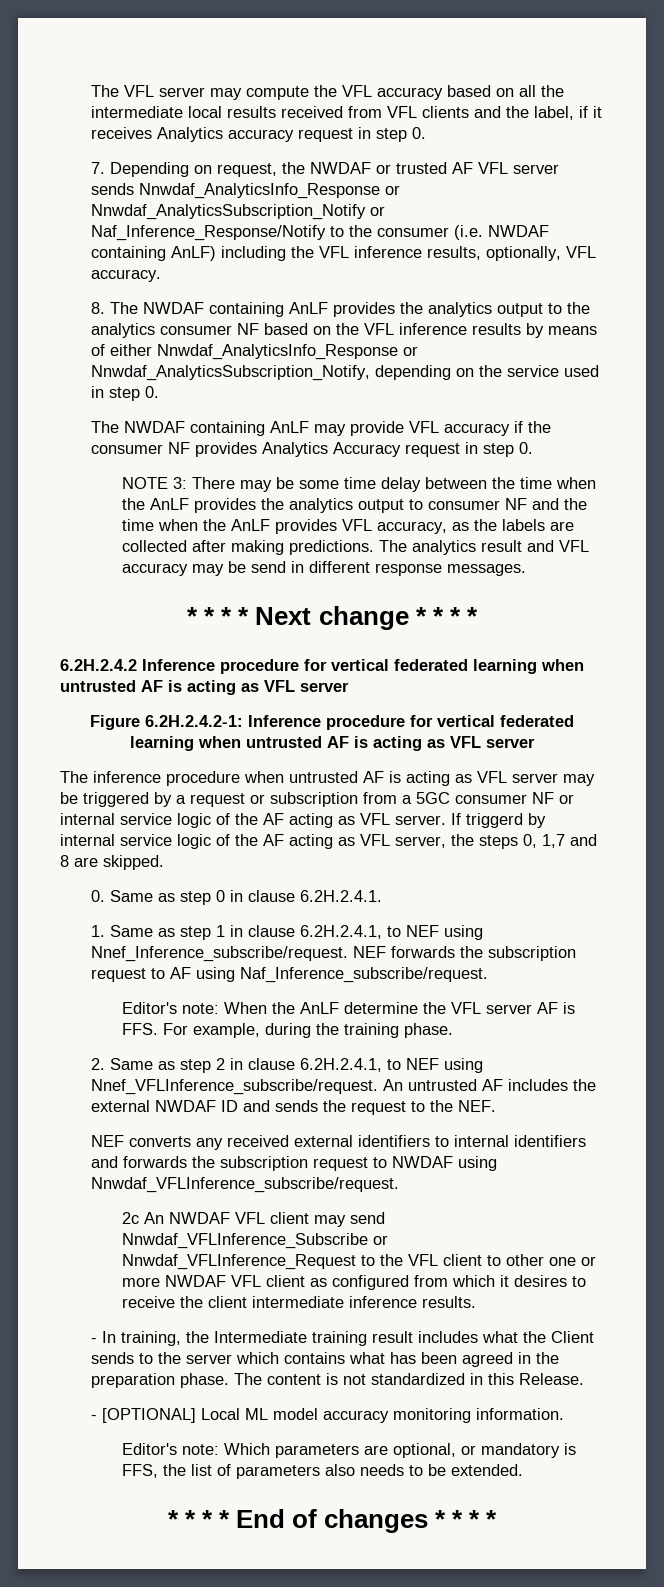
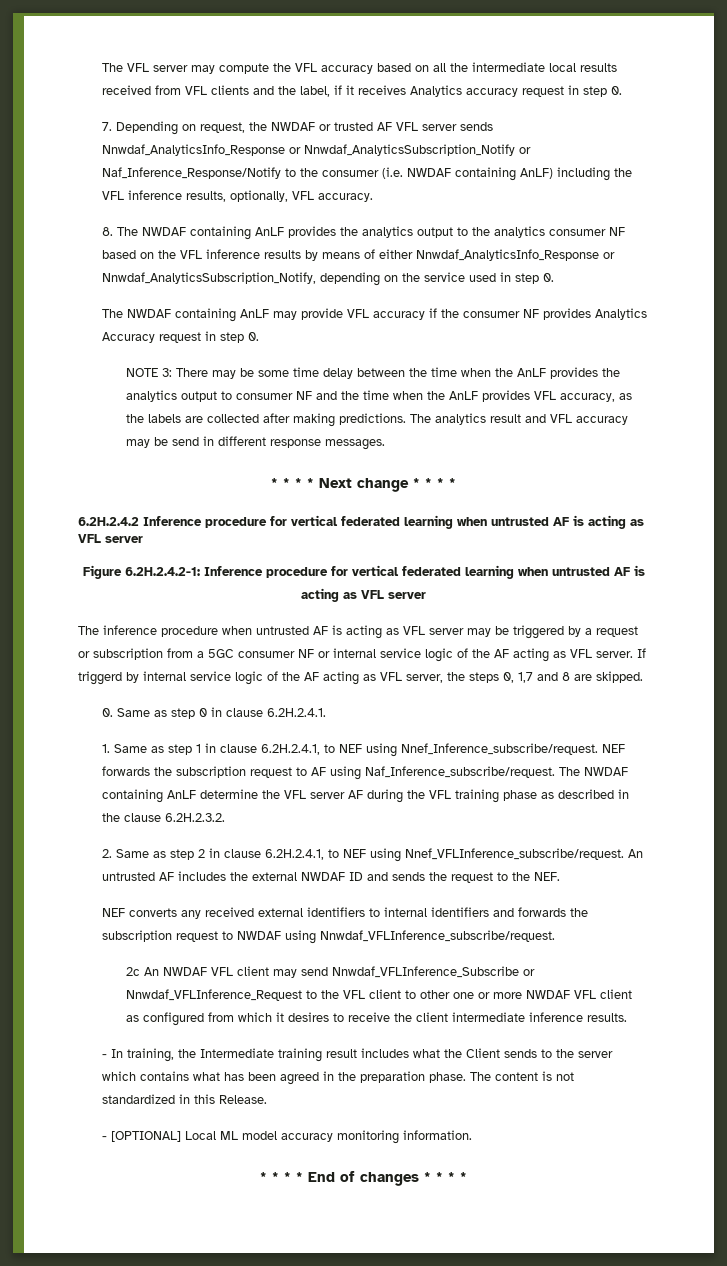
- NEF forwards the subscription request to AF using Naf_Inference_subscribe/request.
- Editor's note: When the AnLF determine the VFL server AF is FFS. For example, during the training phase.
+ NEF forwards the subscription request to AF using Naf_Inference_subscribe/request. The NWDAF containing AnLF determine the VFL server AF during the VFL training phase as described in the clause 6.2H.2.3.2.
- Editor's note: Which parameters are optional, or mandatory is FFS, the list of parameters also needs to be extended.

